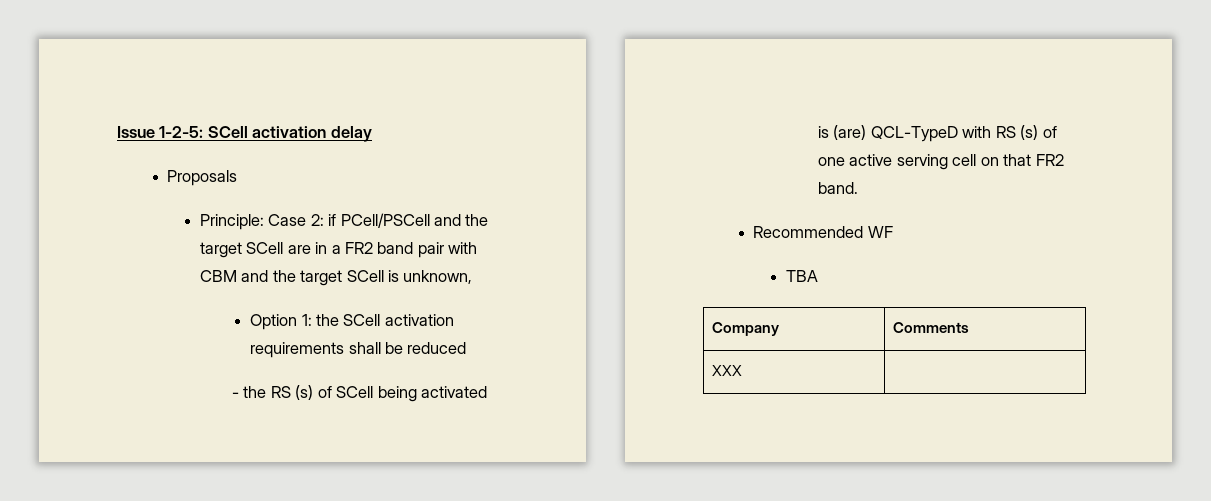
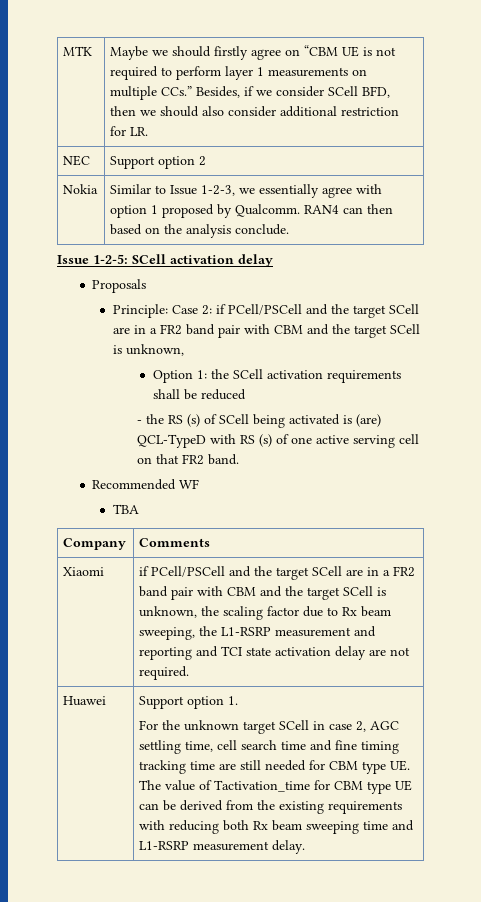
+ MTK | Maybe we should firstly agree on “CBM UE is not required to perform layer 1 measurements on multiple CCs.” Besides, if we consider SCell BFD, then we should also consider additional restriction for LR.
+ NEC | Support option 2
+ Nokia | Similar to Issue 1-2-3, we essentially agree with option 1 proposed by Qualcomm. RAN4 can then based on the analysis conclude.
- XXX
+ Xiaomi | if PCell/PSCell and the target SCell are in a FR2 band pair with CBM and the target SCell is unknown, the scaling factor due to Rx beam sweeping, the L1-RSRP measurement and reporting and TCI state activation delay are not required.
+ Huawei | Support option 1.
+ For the unknown target SCell in case 2, AGC settling time, cell search time and fine timing tracking time are still needed for CBM type UE. The value of Tactivation_time for CBM type UE can be derived from the existing requirements with reducing both Rx beam sweeping time and L1-RSRP measurement delay.

